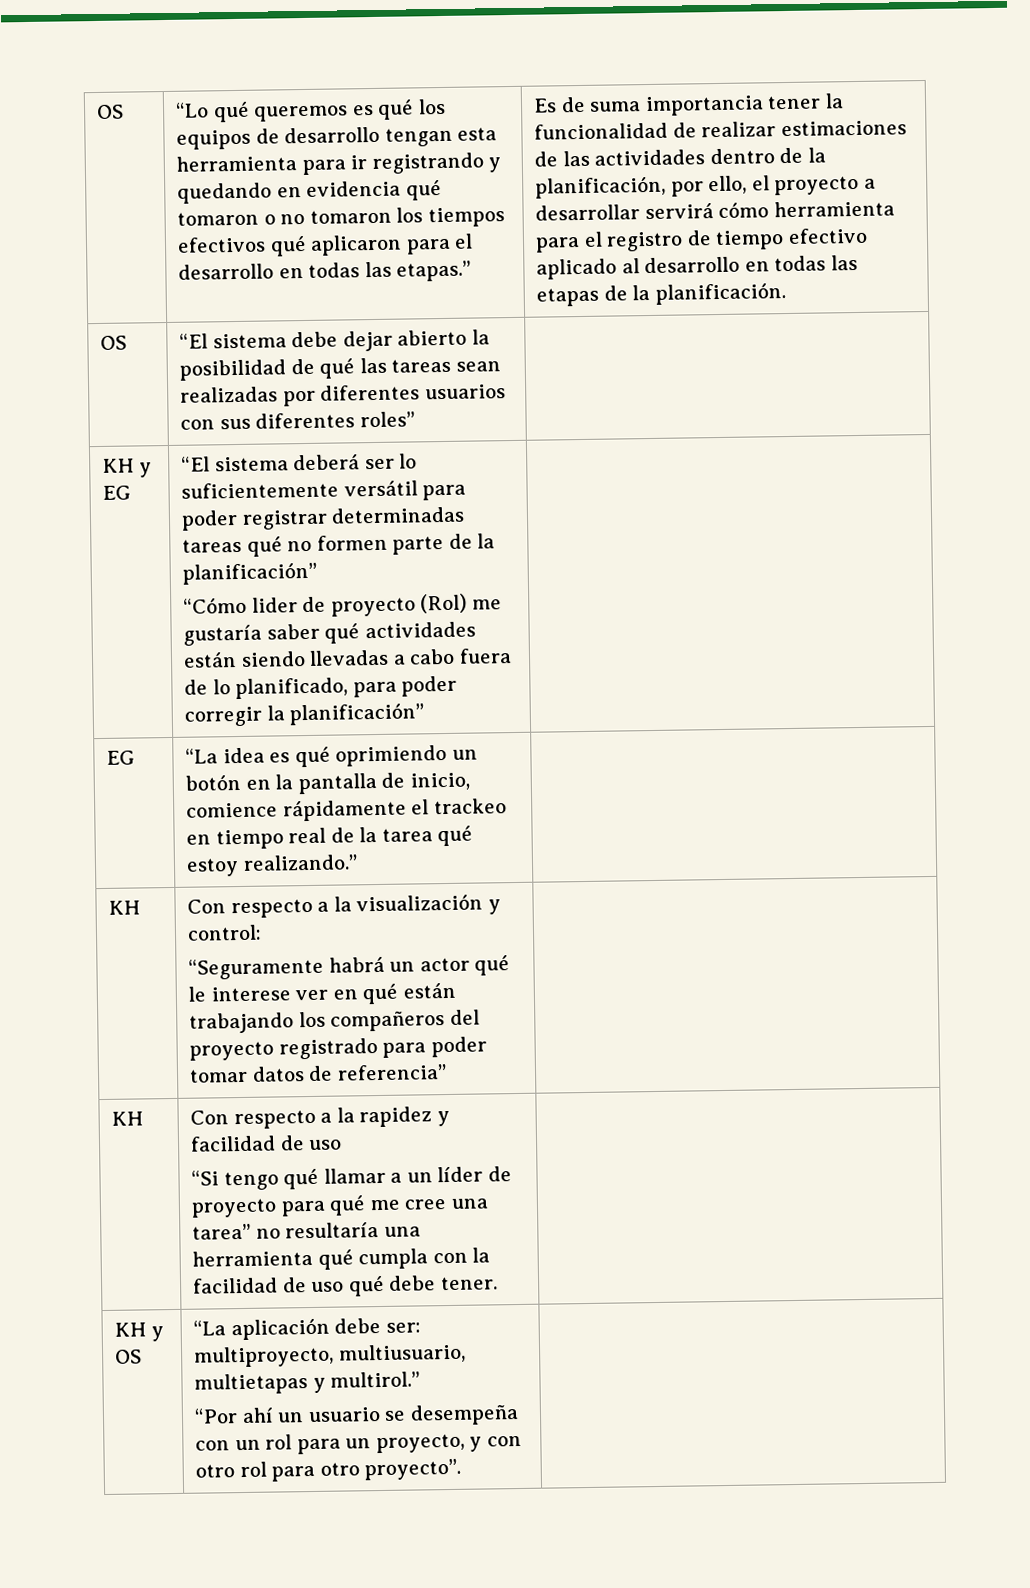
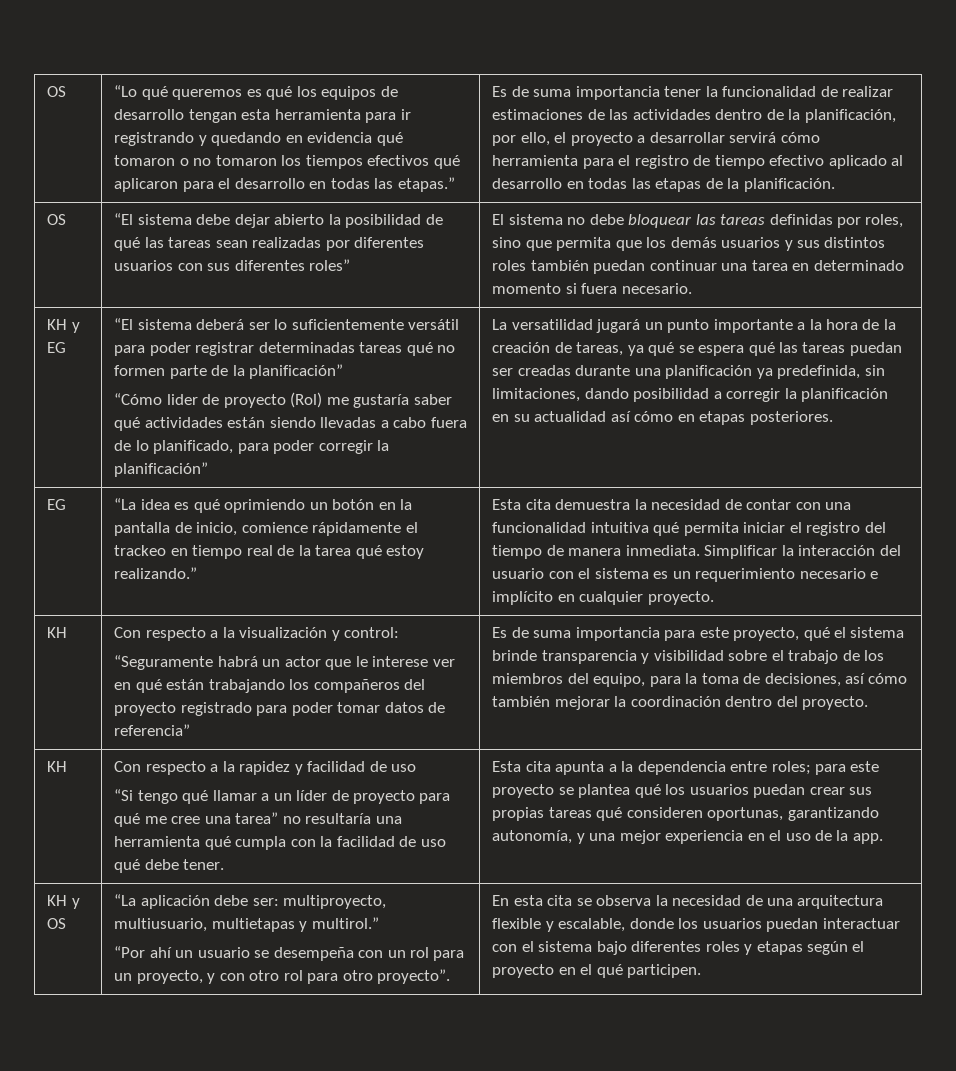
+ El sistema no debe bloquear las tareas definidas por roles, sino que permita que los demás usuarios y sus distintos roles también puedan continuar una tarea en determinado momento si fuera necesario.
+ La versatilidad jugará un punto importante a la hora de la creación de tareas, ya qué se espera qué las tareas puedan ser creadas durante una planificación ya predefinida, sin limitaciones, dando posibilidad a corregir la planificación en su actualidad así cómo en etapas posteriores.
+ Esta cita demuestra la necesidad de contar con una funcionalidad intuitiva qué permita iniciar el registro del tiempo de manera inmediata. Simplificar la interacción del usuario con el sistema es un requerimiento necesario e implícito en cualquier proyecto.
- “Seguramente habrá un actor qué le interese ver en qué están trabajando los compañeros del proyecto registrado para poder tomar datos de referencia”
+ “Seguramente habrá un actor que le interese ver en qué están trabajando los compañeros del proyecto registrado para poder tomar datos de referencia”
+ Es de suma importancia para este proyecto, qué el sistema brinde transparencia y visibilidad sobre el trabajo de los miembros del equipo, para la toma de decisiones, así cómo también mejorar la coordinación dentro del proyecto.
+ Esta cita apunta a la dependencia entre roles; para este proyecto se plantea qué los usuarios puedan crear sus propias tareas qué consideren oportunas, garantizando autonomía, y una mejor experiencia en el uso de la app.
+ En esta cita se observa la necesidad de una arquitectura flexible y escalable, donde los usuarios puedan interactuar con el sistema bajo diferentes roles y etapas según el proyecto en el qué participen.

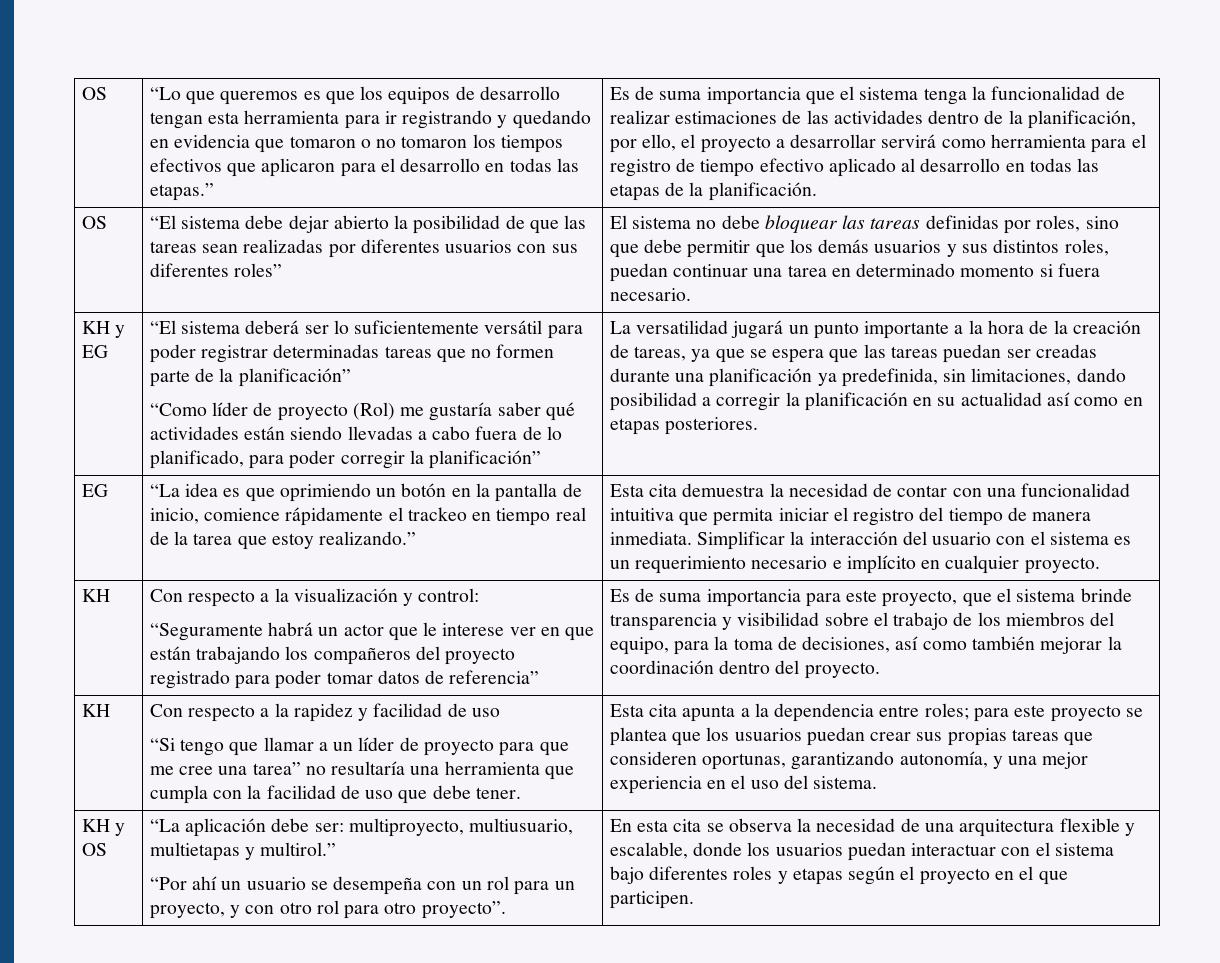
- “Lo qué queremos es qué los equipos de desarrollo tengan esta herramienta para ir registrando y quedando en evidencia qué tomaron o no tomaron los tiempos efectivos qué aplicaron para el desarrollo en todas las etapas.”
+ “Lo que queremos es que los equipos de desarrollo tengan esta herramienta para ir registrando y quedando en evidencia que tomaron o no tomaron los tiempos efectivos que aplicaron para el desarrollo en todas las etapas.”
- Es de suma importancia tener la funcionalidad de realizar estimaciones de las actividades dentro de la planificación, por ello, el proyecto a desarrollar servirá cómo herramienta para el registro de tiempo efectivo aplicado al desarrollo en todas las etapas de la planificación.
+ Es de suma importancia que el sistema tenga la funcionalidad de realizar estimaciones de las actividades dentro de la planificación, por ello, el proyecto a desarrollar servirá como herramienta para el registro de tiempo efectivo aplicado al desarrollo en todas las etapas de la planificación.
- “El sistema debe dejar abierto la posibilidad de qué las tareas sean realizadas por diferentes usuarios con sus diferentes roles”
+ “El sistema debe dejar abierto la posibilidad de que las tareas sean realizadas por diferentes usuarios con sus diferentes roles”
- El sistema no debe bloquear las tareas definidas por roles, sino que permita que los demás usuarios y sus distintos roles también puedan continuar una tarea en determinado momento si fuera necesario.
+ El sistema no debe bloquear las tareas definidas por roles, sino que debe permitir que los demás usuarios y sus distintos roles, puedan continuar una tarea en determinado momento si fuera necesario.
- “El sistema deberá ser lo suficientemente versátil para poder registrar determinadas tareas qué no formen parte de la planificación”
+ “El sistema deberá ser lo suficientemente versátil para poder registrar determinadas tareas que no formen parte de la planificación”
- “Cómo lider de proyecto (Rol) me gustaría saber qué actividades están siendo llevadas a cabo fuera de lo planificado, para poder corregir la planificación”
+ “Como líder de proyecto (Rol) me gustaría saber qué actividades están siendo llevadas a cabo fuera de lo planificado, para poder corregir la planificación”
- La versatilidad jugará un punto importante a la hora de la creación de tareas, ya qué se espera qué las tareas puedan ser creadas durante una planificación ya predefinida, sin limitaciones, dando posibilidad a corregir la planificación en su actualidad así cómo en etapas posteriores.
+ La versatilidad jugará un punto importante a la hora de la creación de tareas, ya que se espera que las tareas puedan ser creadas durante una planificación ya predefinida, sin limitaciones, dando posibilidad a corregir la planificación en su actualidad así como en etapas posteriores.
- “La idea es qué oprimiendo un botón en la pantalla de inicio, comience rápidamente el trackeo en tiempo real de la tarea qué estoy realizando.”
+ “La idea es que oprimiendo un botón en la pantalla de inicio, comience rápidamente el trackeo en tiempo real de la tarea que estoy realizando.”
- Esta cita demuestra la necesidad de contar con una funcionalidad intuitiva qué permita iniciar el registro del tiempo de manera inmediata.
+ Esta cita demuestra la necesidad de contar con una funcionalidad intuitiva que permita iniciar el registro del tiempo de manera inmediata.
- “Seguramente habrá un actor que le interese ver en qué están trabajando los compañeros del proyecto registrado para poder tomar datos de referencia”
+ “Seguramente habrá un actor que le interese ver en que están trabajando los compañeros del proyecto registrado para poder tomar datos de referencia”
- Es de suma importancia para este proyecto, qué el sistema brinde transparencia y visibilidad sobre el trabajo de los miembros del equipo, para la toma de decisiones, así cómo también mejorar la coordinación dentro del proyecto.
+ Es de suma importancia para este proyecto, que el sistema brinde transparencia y visibilidad sobre el trabajo de los miembros del equipo, para la toma de decisiones, así como también mejorar la coordinación dentro del proyecto.
- “Si tengo qué llamar a un líder de proyecto para qué me cree una tarea” no resultaría una herramienta qué cumpla con la facilidad de uso qué debe tener.
+ “Si tengo que llamar a un líder de proyecto para que me cree una tarea” no resultaría una herramienta que cumpla con la facilidad de uso que debe tener.
- Esta cita apunta a la dependencia entre roles; para este proyecto se plantea qué los usuarios puedan crear sus propias tareas qué consideren oportunas, garantizando autonomía, y una mejor experiencia en el uso de la app.
+ Esta cita apunta a la dependencia entre roles; para este proyecto se plantea que los usuarios puedan crear sus propias tareas que consideren oportunas, garantizando autonomía, y una mejor experiencia en el uso del sistema.
- En esta cita se observa la necesidad de una arquitectura flexible y escalable, donde los usuarios puedan interactuar con el sistema bajo diferentes roles y etapas según el proyecto en el qué participen.
+ En esta cita se observa la necesidad de una arquitectura flexible y escalable, donde los usuarios puedan interactuar con el sistema bajo diferentes roles y etapas según el proyecto en el que participen.

